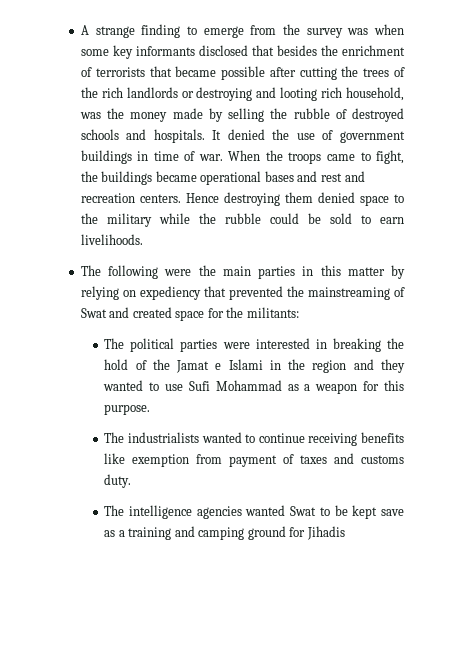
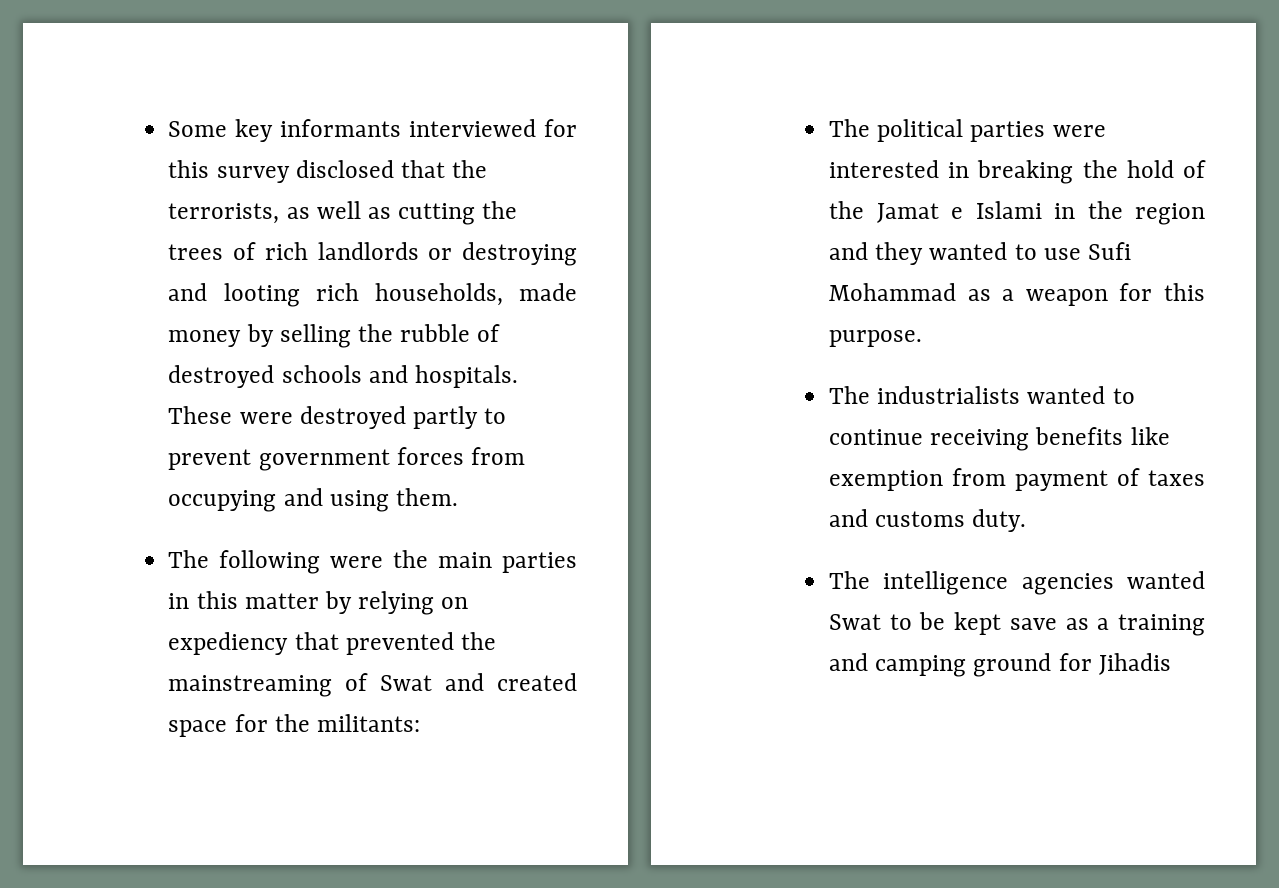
- A strange finding to emerge from the survey was when some key informants disclosed that besides the enrichment of terrorists that became possible after cutting the trees of the rich landlords or destroying and looting rich household, was the money made by selling the rubble of destroyed schools and hospitals.
+ Some key informants interviewed for this survey disclosed that the terrorists, as well as cutting the trees of rich landlords or destroying and looting rich households, made money by selling the rubble of destroyed schools and hospitals.
- It denied the use of government buildings in time of war. When the troops came to fight, the buildings became operational bases and rest and recreation centers. Hence destroying them denied space to the military while the rubble could be sold to earn livelihoods.
+ These were destroyed partly to prevent government forces from occupying and using them.

